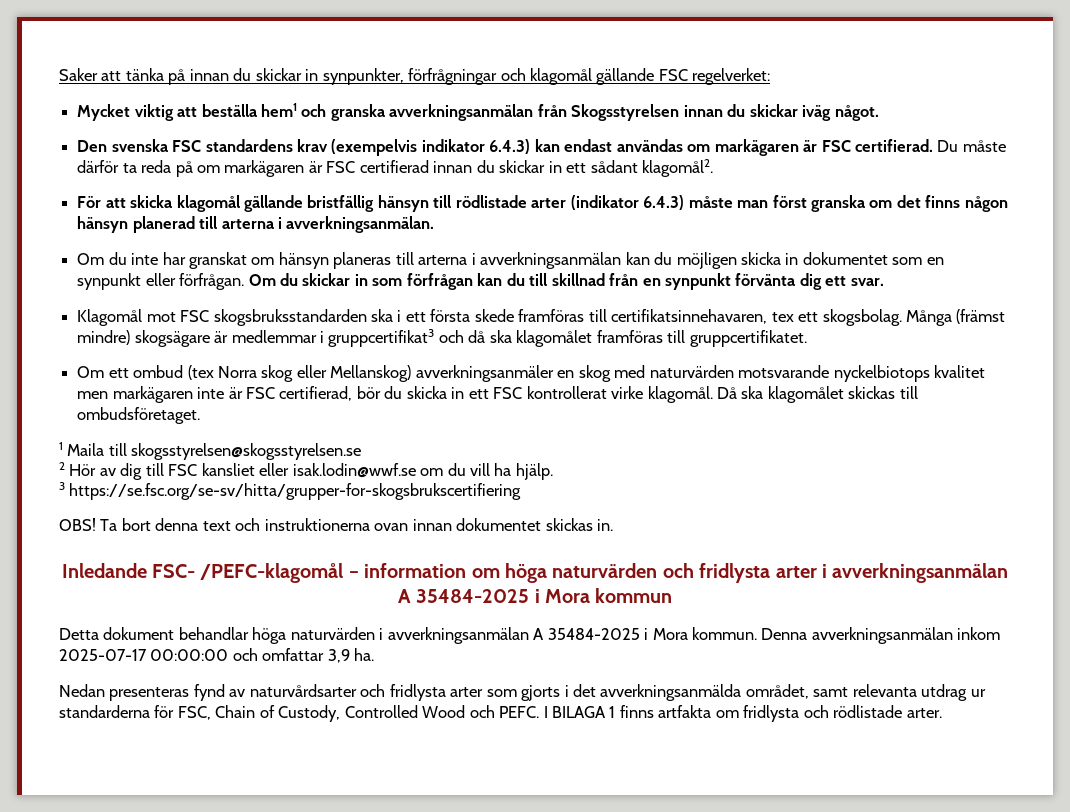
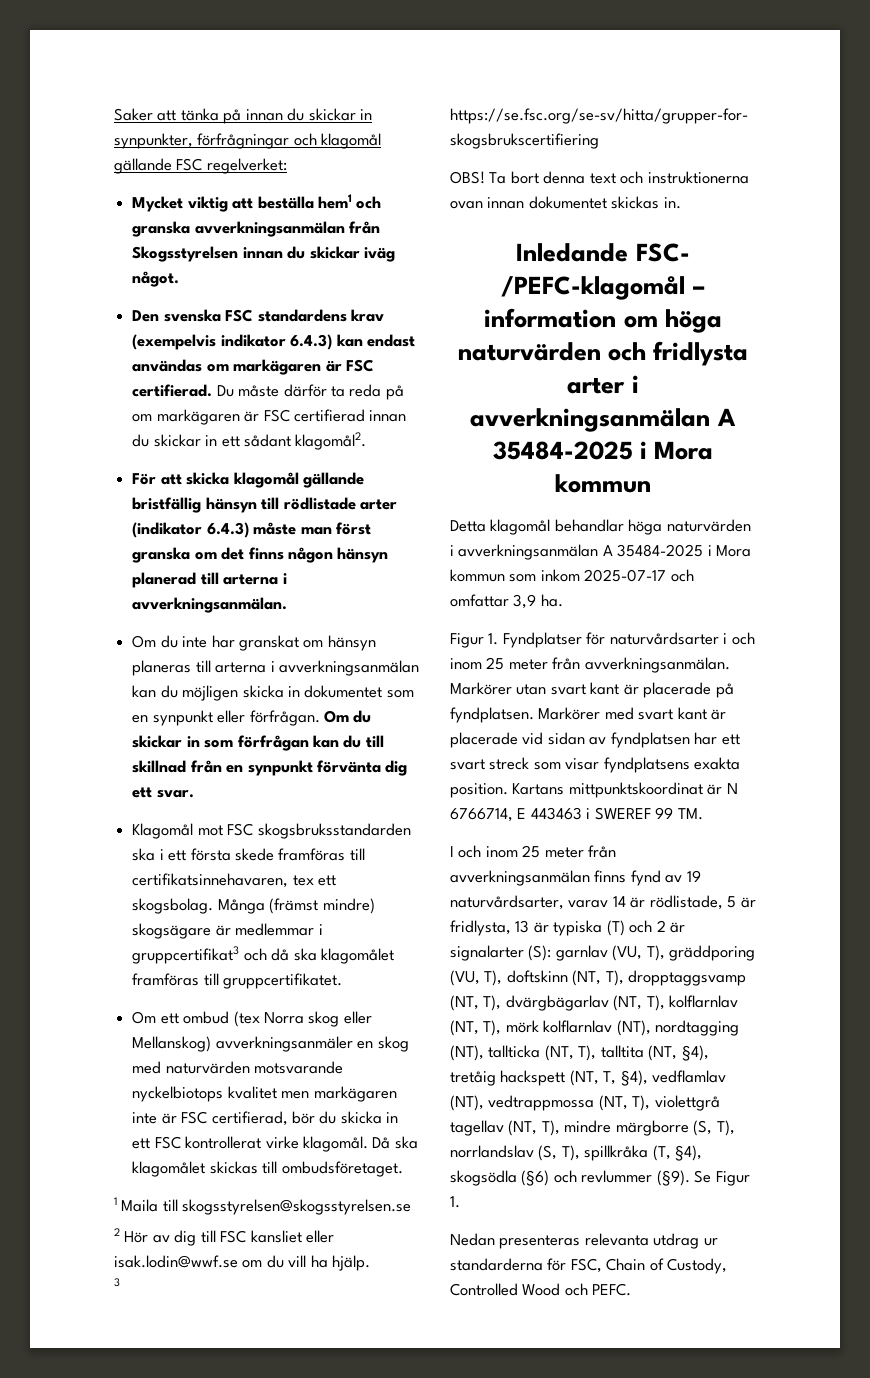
- Detta dokument behandlar höga naturvärden i avverkningsanmälan A 35484-2025 i Mora kommun. Denna avverkningsanmälan inkom 2025-07-17 00:00:00 och omfattar 3,9 ha.
+ Detta klagomål behandlar höga naturvärden i avverkningsanmälan A 35484-2025 i Mora kommun som inkom 2025-07-17 och omfattar 3,9 ha.
- Nedan presenteras fynd av naturvårdsarter och fridlysta arter som gjorts i det avverkningsanmälda området, samt relevanta utdrag ur standarderna för FSC, Chain of Custody, Controlled Wood och PEFC. I BILAGA 1 finns artfakta om fridlysta och rödlistade arter.
+ Figur 1. Fyndplatser för naturvårdsarter i och inom 25 meter från avverkningsanmälan. Markörer utan svart kant är placerade på fyndplatsen. Markörer med svart kant är placerade vid sidan av fyndplatsen har ett svart streck som visar fyndplatsens exakta position. Kartans mittpunktskoordinat är N 6766714, E 443463 i SWEREF 99 TM.
+ I och inom 25 meter från avverkningsanmälan finns fynd av 19 naturvårdsarter, varav 14 är rödlistade, 5 är fridlysta, 13 är typiska (T) och 2 är signalarter (S): garnlav (VU, T), gräddporing (VU, T), doftskinn (NT, T), dropptaggsvamp (NT, T), dvärgbägarlav (NT, T), kolflarnlav (NT, T), mörk kolflarnlav (NT), nordtagging (NT), tallticka (NT, T), talltita (NT, §4), tretåig hackspett (NT, T, §4), vedflamlav (NT), vedtrappmossa (NT, T), violettgrå tagellav (NT, T), mindre märgborre (S, T), norrlandslav (S, T), spillkråka (T, §4), skogsödla (§6) och revlummer (§9). Se Figur 1.
+ Nedan presenteras relevanta utdrag ur standarderna för FSC, Chain of Custody, Controlled Wood och PEFC.

